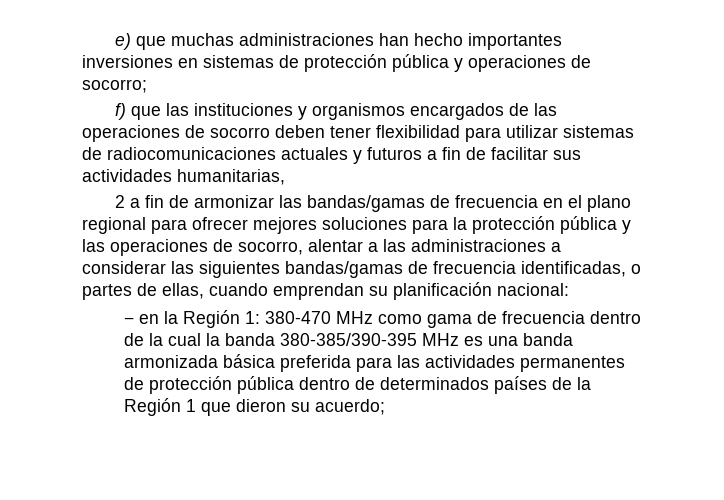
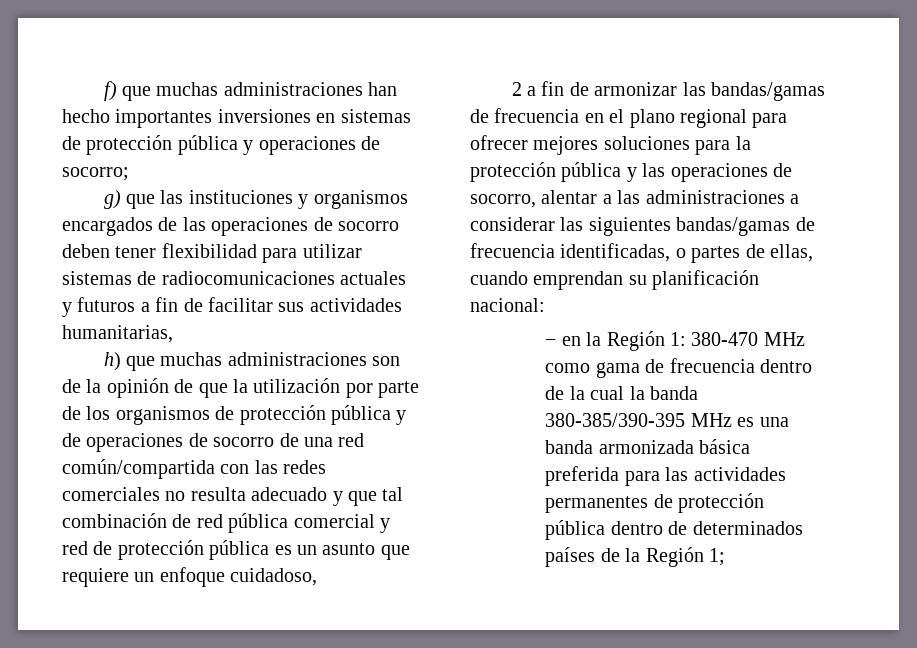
- e) que muchas administraciones han hecho importantes inversiones en sistemas de protección pública y operaciones de socorro;
+ f) que muchas administraciones han hecho importantes inversiones en sistemas de protección pública y operaciones de socorro;
- f) que las instituciones y organismos encargados de las operaciones de socorro deben tener flexibilidad para utilizar sistemas de radiocomunicaciones actuales y futuros a fin de facilitar sus actividades humanitarias,
+ g) que las instituciones y organismos encargados de las operaciones de socorro deben tener flexibilidad para utilizar sistemas de radiocomunicaciones actuales y futuros a fin de facilitar sus actividades humanitarias,
+ h) que muchas administraciones son de la opinión de que la utilización por parte de los organismos de protección pública y de operaciones de socorro de una red común/compartida con las redes comerciales no resulta adecuado y que tal combinación de red pública comercial y red de protección pública es un asunto que requiere un enfoque cuidadoso,
- − en la Región 1: 380-470 MHz como gama de frecuencia dentro de la cual la banda 380-385/390-395 MHz es una banda armonizada básica preferida para las actividades permanentes de protección pública dentro de determinados países de la Región 1 que dieron su acuerdo;
+ − en la Región 1: 380-470 MHz como gama de frecuencia dentro de la cual la banda 380-385/390-395 MHz es una banda armonizada básica preferida para las actividades permanentes de protección pública dentro de determinados países de la Región 1;

